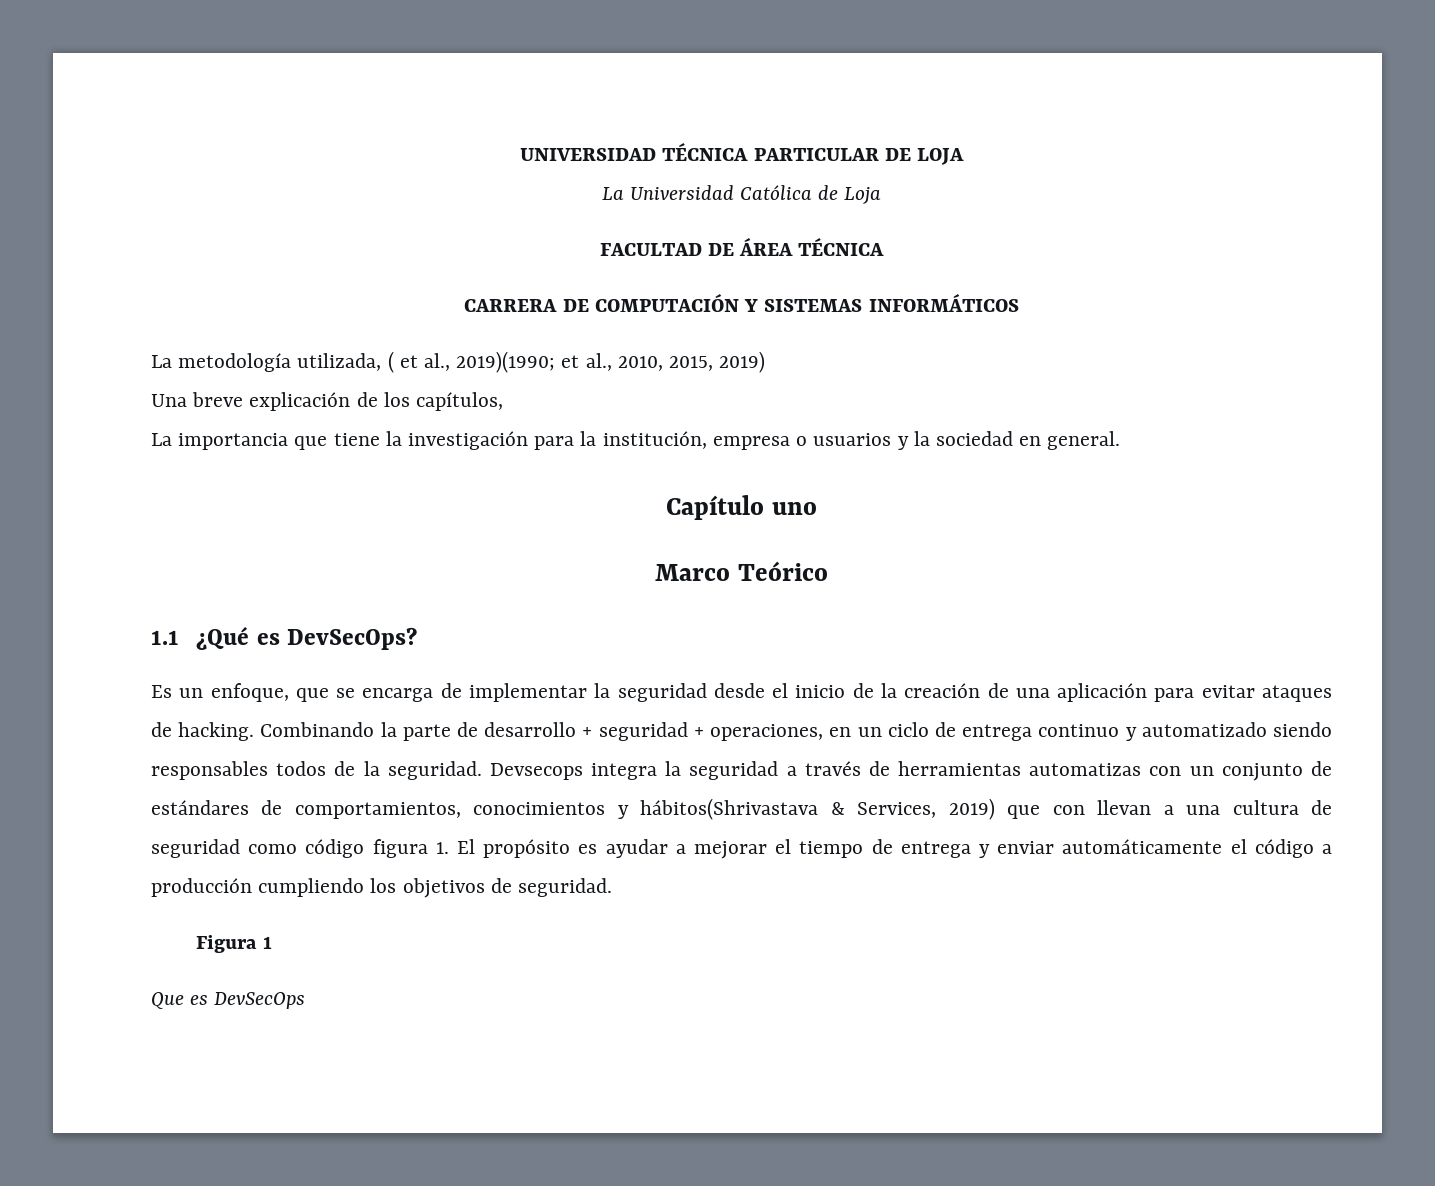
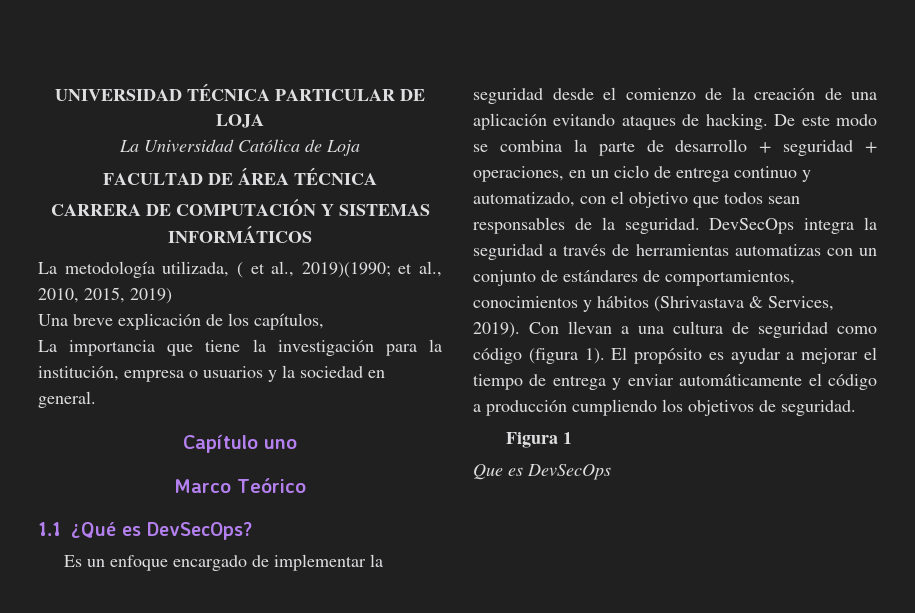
- Es un enfoque, que se encarga de implementar la seguridad desde el inicio de la creación de una aplicación para evitar ataques de hacking.
+ Es un enfoque encargado de implementar la seguridad desde el comienzo de la creación de una aplicación evitando ataques de hacking.
- Combinando la parte de desarrollo + seguridad + operaciones, en un ciclo de entrega continuo y automatizado siendo responsables todos de la seguridad.
+ De este modo se combina la parte de desarrollo + seguridad + operaciones, en un ciclo de entrega continuo y automatizado, con el objetivo que todos sean responsables de la seguridad.
- Devsecops integra la seguridad a través de herramientas automatizas con un conjunto de estándares de comportamientos, conocimientos y hábitos(Shrivastava & Services, 2019) que con llevan a una cultura de seguridad como código figura 1. El propósito es ayudar a mejorar el tiempo de entrega y enviar automáticamente el código a producción cumpliendo los objetivos de seguridad.
+ DevSecOps integra la seguridad a través de herramientas automatizas con un conjunto de estándares de comportamientos, conocimientos y hábitos (Shrivastava & Services, 2019). Con llevan a una cultura de seguridad como código (figura 1). El propósito es ayudar a mejorar el tiempo de entrega y enviar automáticamente el código a producción cumpliendo los objetivos de seguridad.

